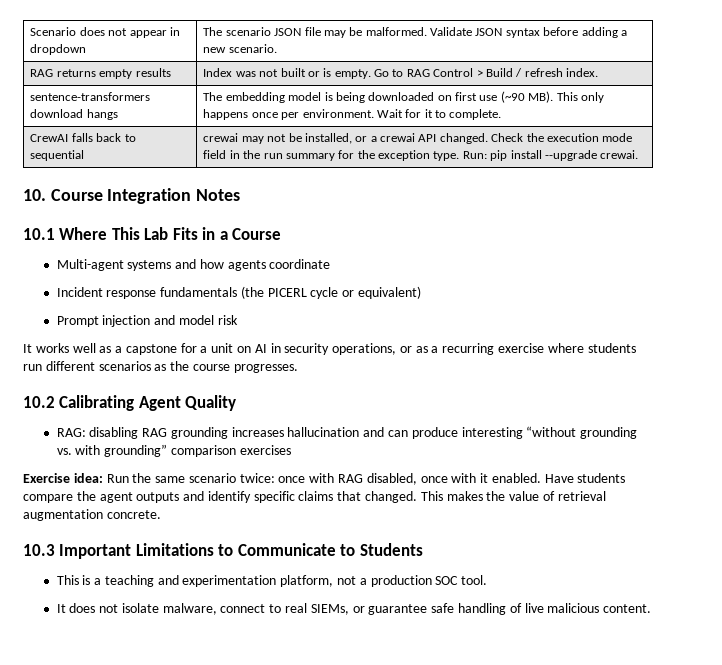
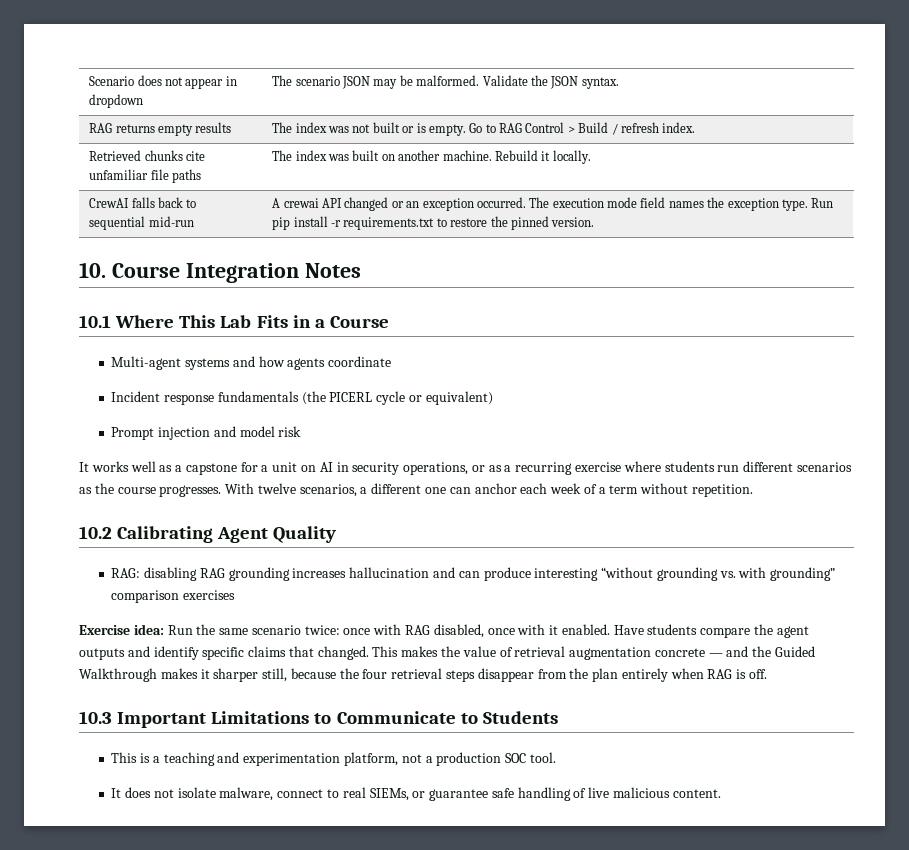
- Scenario does not appear in dropdown | The scenario JSON file may be malformed. Validate JSON syntax before adding a new scenario.
+ Scenario does not appear in dropdown | The scenario JSON may be malformed. Validate the JSON syntax.
- RAG returns empty results | Index was not built or is empty. Go to RAG Control > Build / refresh index.
+ RAG returns empty results | The index was not built or is empty. Go to RAG Control > Build / refresh index.
- sentence-transformers download hangs | The embedding model is being downloaded on first use (~90 MB). This only happens once per environment. Wait for it to complete.
+ Retrieved chunks cite unfamiliar file paths | The index was built on another machine. Rebuild it locally.
- CrewAI falls back to sequential | crewai may not be installed, or a crewai API changed. Check the execution mode field in the run summary for the exception type. Run: pip install --upgrade crewai.
+ CrewAI falls back to sequential mid-run | A crewai API changed or an exception occurred. The execution mode field names the exception type. Run pip install -r requirements.txt to restore the pinned version.
+ With twelve scenarios, a different one can anchor each week of a term without repetition.
- This makes the value of retrieval augmentation concrete.
+ This makes the value of retrieval augmentation concrete — and the Guided Walkthrough makes it sharper still, because the four retrieval steps disappear from the plan entirely when RAG is off.

